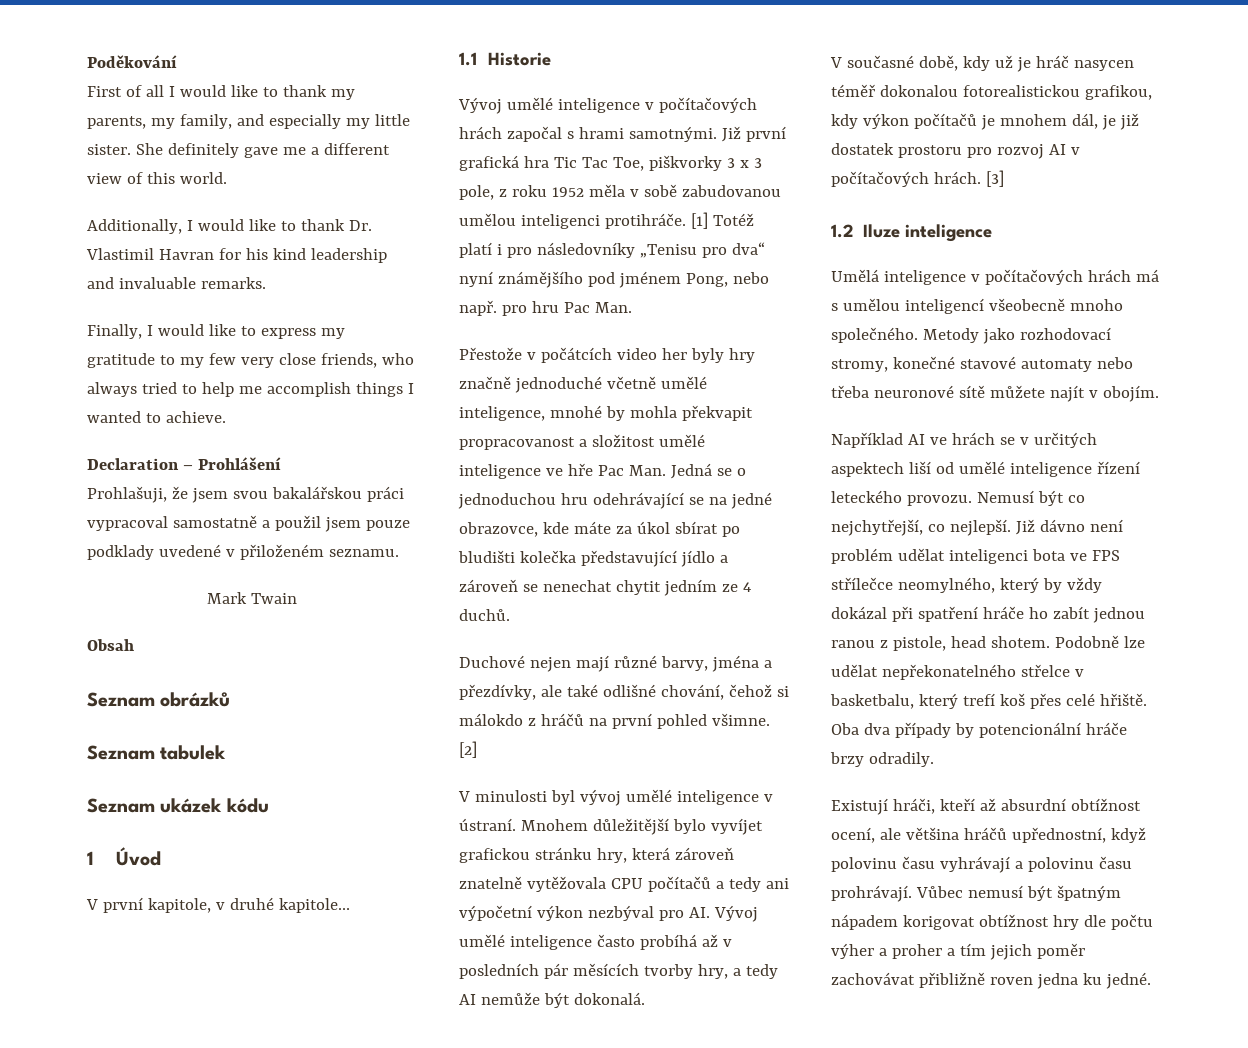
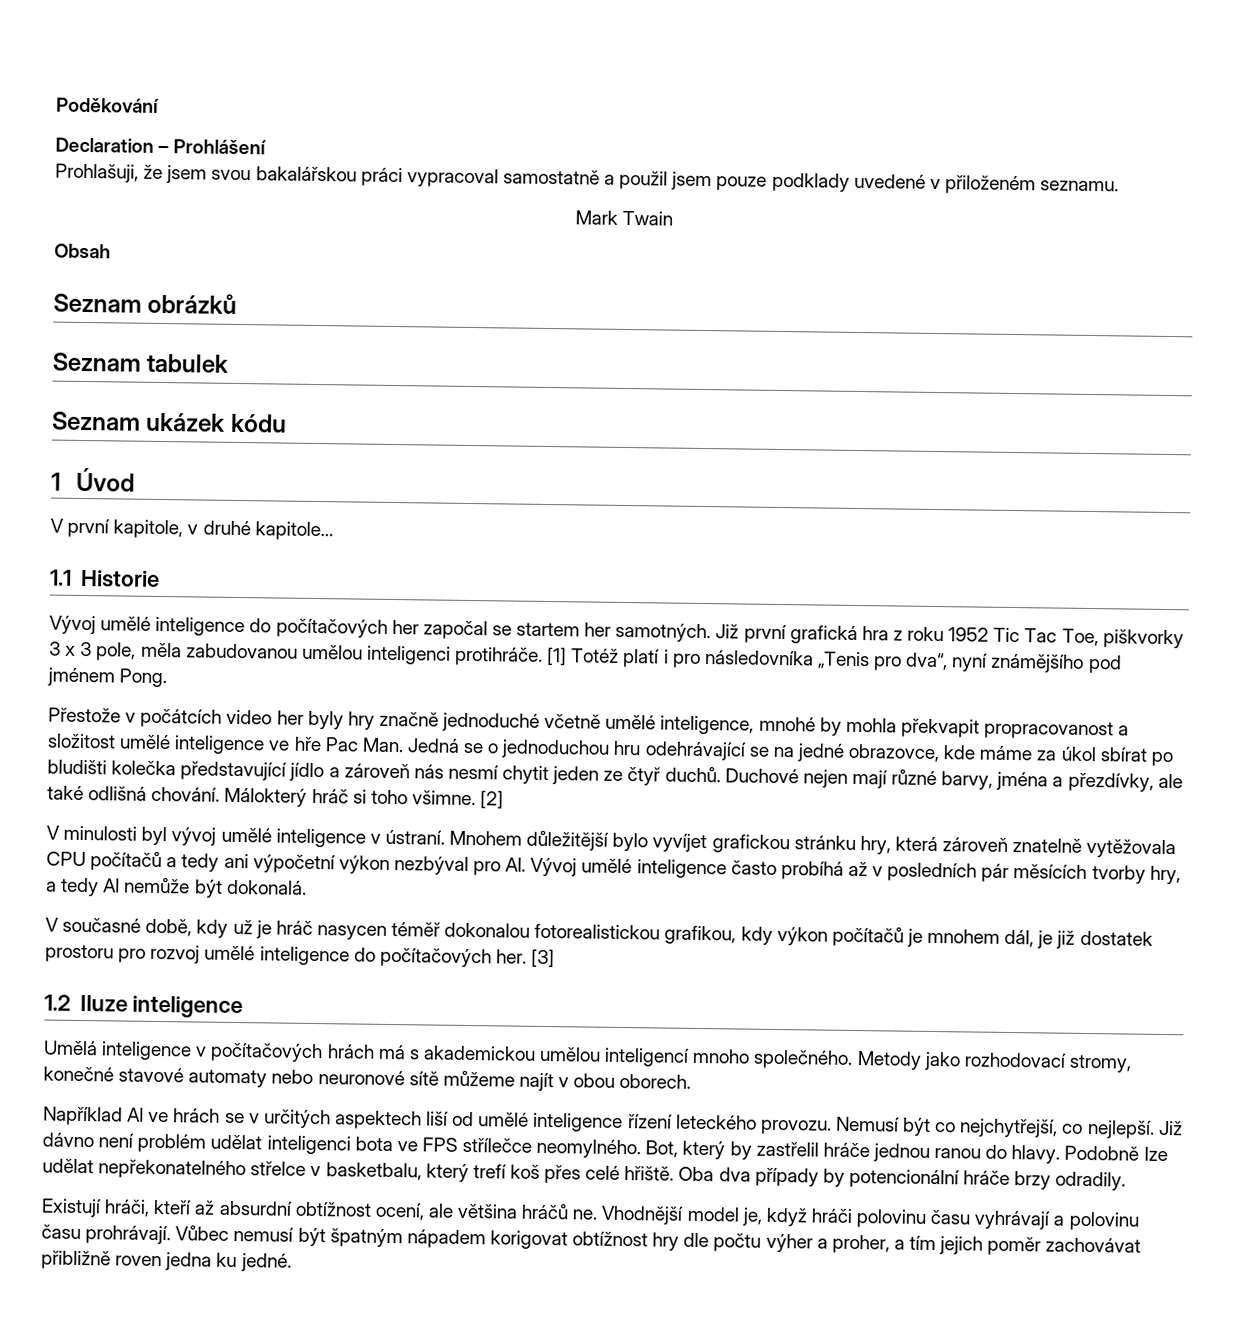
- First of all I would like to thank my parents, my family, and especially my little sister. She definitely gave me a different view of this world.
- Additionally, I would like to thank Dr. Vlastimil Havran for his kind leadership and invaluable remarks.
- Finally, I would like to express my gratitude to my few very close friends, who always tried to help me accomplish things I wanted to achieve.
- Vývoj umělé inteligence v počítačových hrách započal s hrami samotnými.
+ Vývoj umělé inteligence do počítačových her započal se startem her samotných.
- Již první grafická hra Tic Tac Toe, piškvorky 3 x 3 pole, z roku 1952 měla v sobě zabudovanou umělou inteligenci protihráče.
+ Již první grafická hra z roku 1952 Tic Tac Toe, piškvorky 3 x 3 pole, měla zabudovanou umělou inteligenci protihráče.
- [1] Totéž platí i pro následovníky „Tenisu pro dva“ nyní známějšího pod jménem Pong, nebo např. pro hru Pac Man.
+ [1] Totéž platí i pro následovníka „Tenis pro dva“, nyní známějšího pod jménem Pong.
- Přestože v počátcích video her byly hry značně jednoduché včetně umělé inteligence, mnohé by mohla překvapit propracovanost a složitost umělé inteligence ve hře Pac Man. Jedná se o jednoduchou hru odehrávající se na jedné obrazovce, kde máte za úkol sbírat po bludišti kolečka představující jídlo a zároveň se nenechat chytit jedním ze 4 duchů.
- Duchové nejen mají různé barvy, jména a přezdívky, ale také odlišné chování, čehož si málokdo z hráčů na první pohled všimne.
+ Přestože v počátcích video her byly hry značně jednoduché včetně umělé inteligence, mnohé by mohla překvapit propracovanost a složitost umělé inteligence ve hře Pac Man. Jedná se o jednoduchou hru odehrávající se na jedné obrazovce, kde máme za úkol sbírat po bludišti kolečka představující jídlo a zároveň nás nesmí chytit jeden ze čtyř duchů. Duchové nejen mají různé barvy, jména a přezdívky, ale také odlišná chování. Málokterý hráč si toho všimne.
- V současné době, kdy už je hráč nasycen téměř dokonalou fotorealistickou grafikou, kdy výkon počítačů je mnohem dál, je již dostatek prostoru pro rozvoj AI v počítačových hrách.
+ V současné době, kdy už je hráč nasycen téměř dokonalou fotorealistickou grafikou, kdy výkon počítačů je mnohem dál, je již dostatek prostoru pro rozvoj umělé inteligence do počítačových her.
- Umělá inteligence v počítačových hrách má s umělou inteligencí všeobecně mnoho společného.
+ Umělá inteligence v počítačových hrách má s akademickou umělou inteligencí mnoho společného.
- Metody jako rozhodovací stromy, konečné stavové automaty nebo třeba neuronové sítě můžete najít v obojím.
+ Metody jako rozhodovací stromy, konečné stavové automaty nebo neuronové sítě můžeme najít v obou oborech.
- Již dávno není problém udělat inteligenci bota ve FPS střílečce neomylného, který by vždy dokázal při spatření hráče ho zabít jednou ranou z pistole, head shotem.
+ Již dávno není problém udělat inteligenci bota ve FPS střílečce neomylného. Bot, který by zastřelil hráče jednou ranou do hlavy.
- Existují hráči, kteří až absurdní obtížnost ocení, ale většina hráčů upřednostní, když polovinu času vyhrávají a polovinu času prohrávají.
+ Existují hráči, kteří až absurdní obtížnost ocení, ale většina hráčů ne. Vhodnější model je, když hráči polovinu času vyhrávají a polovinu času prohrávají.
- Vůbec nemusí být špatným nápadem korigovat obtížnost hry dle počtu výher a proher a tím jejich poměr zachovávat přibližně roven jedna ku jedné.
+ Vůbec nemusí být špatným nápadem korigovat obtížnost hry dle počtu výher a proher, a tím jejich poměr zachovávat přibližně roven jedna ku jedné.

